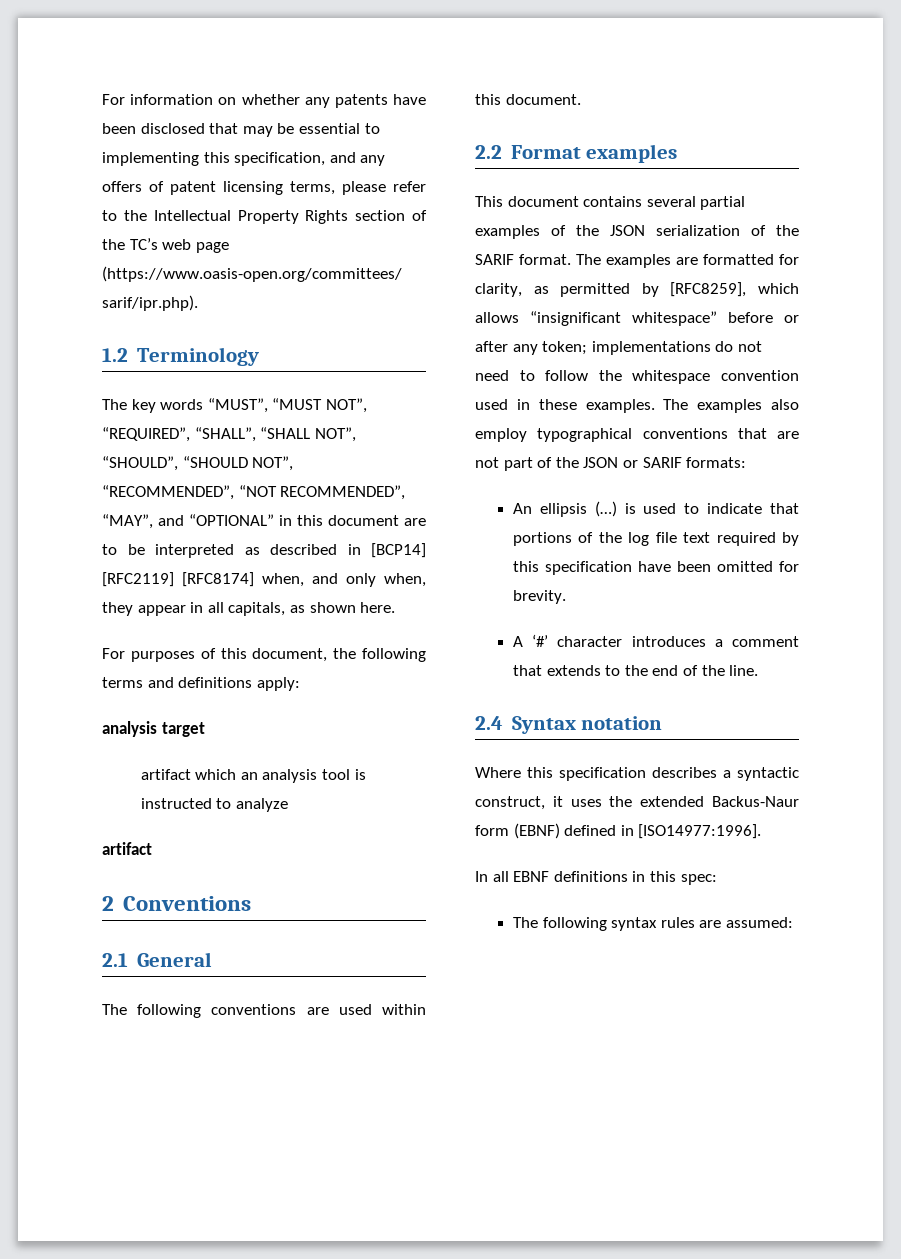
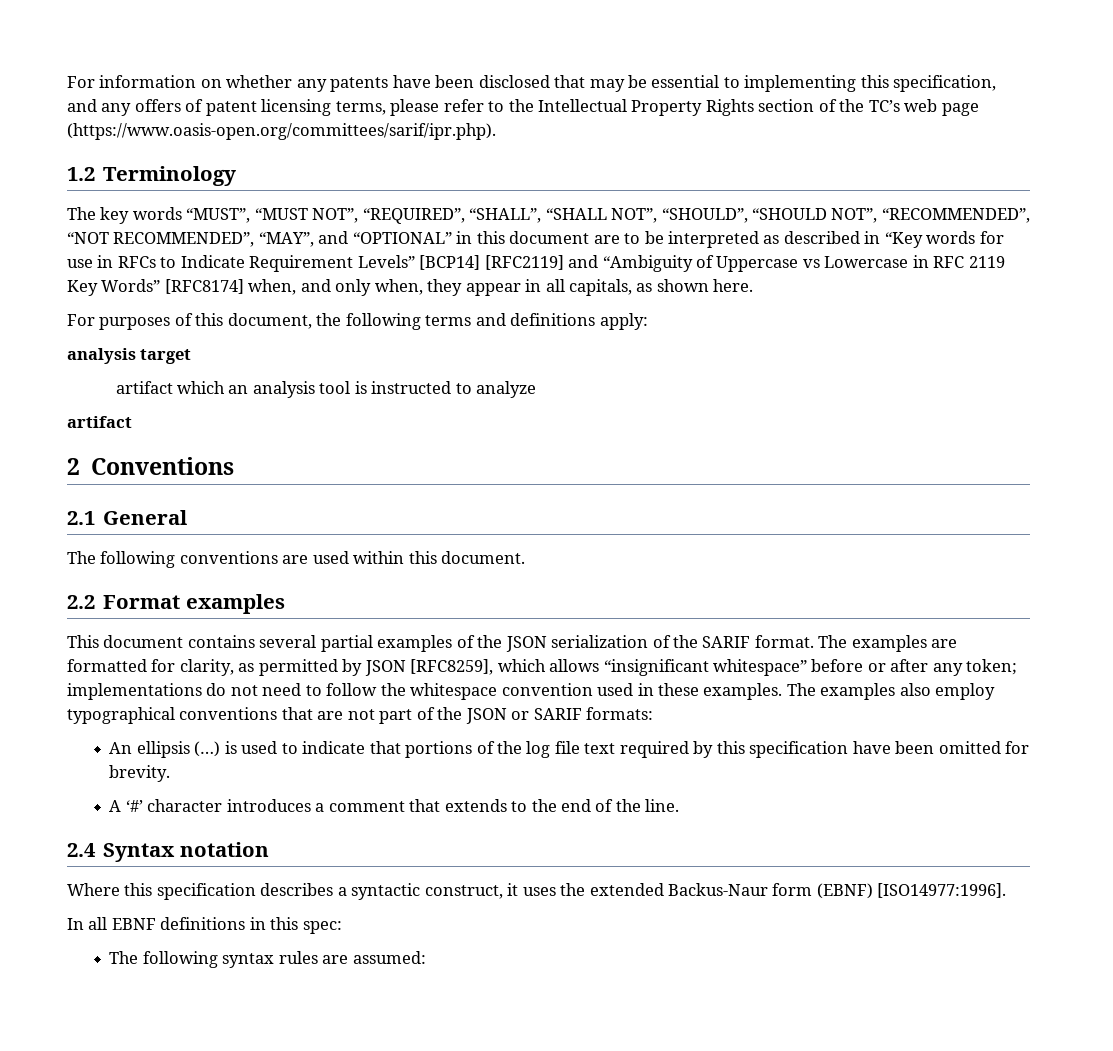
- The key words “MUST”, “MUST NOT”, “REQUIRED”, “SHALL”, “SHALL NOT”, “SHOULD”, “SHOULD NOT”, “RECOMMENDED”, “NOT RECOMMENDED”, “MAY”, and “OPTIONAL” in this document are to be interpreted as described in [BCP14] [RFC2119] [RFC8174] when, and only when, they appear in all capitals, as shown here.
+ The key words “MUST”, “MUST NOT”, “REQUIRED”, “SHALL”, “SHALL NOT”, “SHOULD”, “SHOULD NOT”, “RECOMMENDED”, “NOT RECOMMENDED”, “MAY”, and “OPTIONAL” in this document are to be interpreted as described in “Key words for use in RFCs to Indicate Requirement Levels” [BCP14] [RFC2119] and “Ambiguity of Uppercase vs Lowercase in RFC 2119 Key Words” [RFC8174] when, and only when, they appear in all capitals, as shown here.
- The examples are formatted for clarity, as permitted by [RFC8259], which allows “insignificant whitespace” before or after any token; implementations do not need to follow the whitespace convention used in these examples.
+ The examples are formatted for clarity, as permitted by JSON [RFC8259], which allows “insignificant whitespace” before or after any token; implementations do not need to follow the whitespace convention used in these examples.
- Where this specification describes a syntactic construct, it uses the extended Backus-Naur form (EBNF) defined in [ISO14977:1996].
+ Where this specification describes a syntactic construct, it uses the extended Backus-Naur form (EBNF) [ISO14977:1996].

